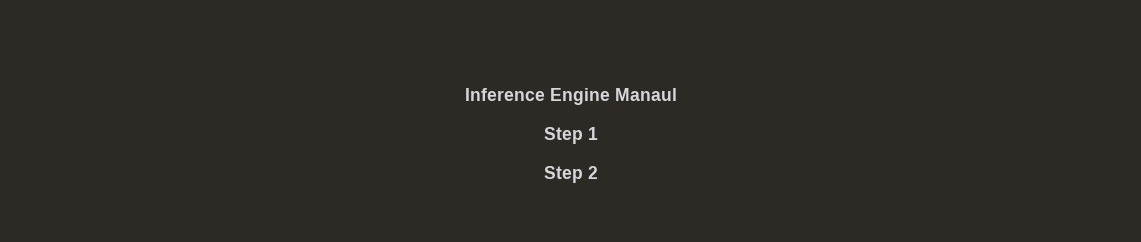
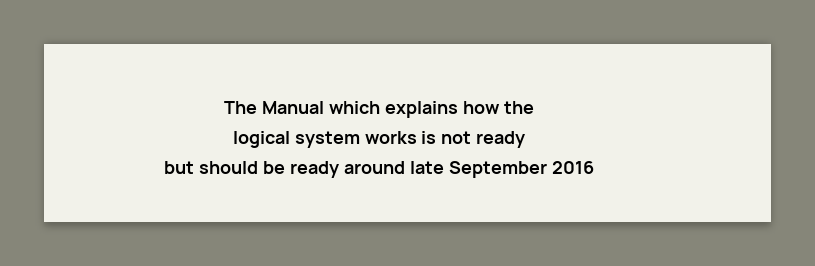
- Inference Engine Manaul
- Step 1
- Step 2
+ The Manual which explains how the
+ logical system works is not ready
+ but should be ready around late September 2016

